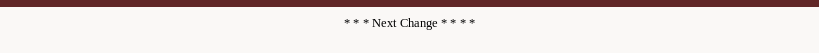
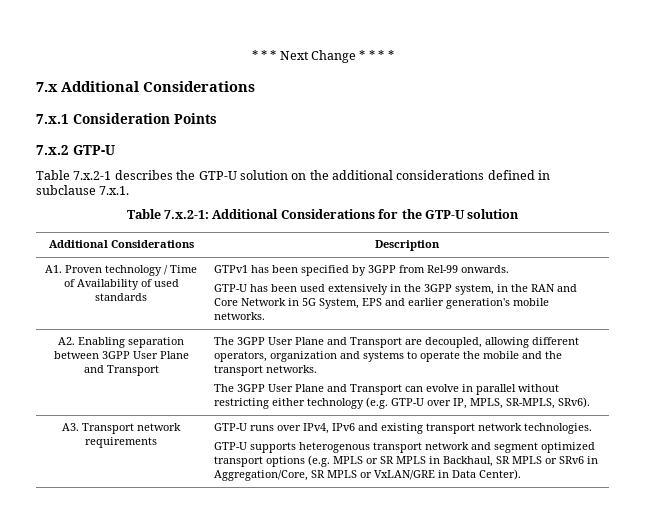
+ 7.x Additional Considerations
+ 7.x.1 Consideration Points
+ 7.x.2 GTP-U
+ Table 7.x.2-1 describes the GTP-U solution on the additional considerations defined in subclause 7.x.1.
+ Table 7.x.2-1: Additional Considerations for the GTP-U solution
+ Additional Considerations | Description
+ A1. Proven technology / Time of Availability of used standards | GTPv1 has been specified by 3GPP from Rel-99 onwards.
+ GTP-U has been used extensively in the 3GPP system, in the RAN and Core Network in 5G System, EPS and earlier generation's mobile networks.
+ A2. Enabling separation between 3GPP User Plane and Transport | The 3GPP User Plane and Transport are decoupled, allowing different operators, organization and systems to operate the mobile and the transport networks.
+ The 3GPP User Plane and Transport can evolve in parallel without restricting either technology (e.g. GTP-U over IP, MPLS, SR-MPLS, SRv6).
+ A3. Transport network requirements | GTP-U runs over IPv4, IPv6 and existing transport network technologies.
+ GTP-U supports heterogenous transport network and segment optimized transport options (e.g. MPLS or SR MPLS in Backhaul, SR MPLS or SRv6 in Aggregation/Core, SR MPLS or VxLAN/GRE in Data Center).

